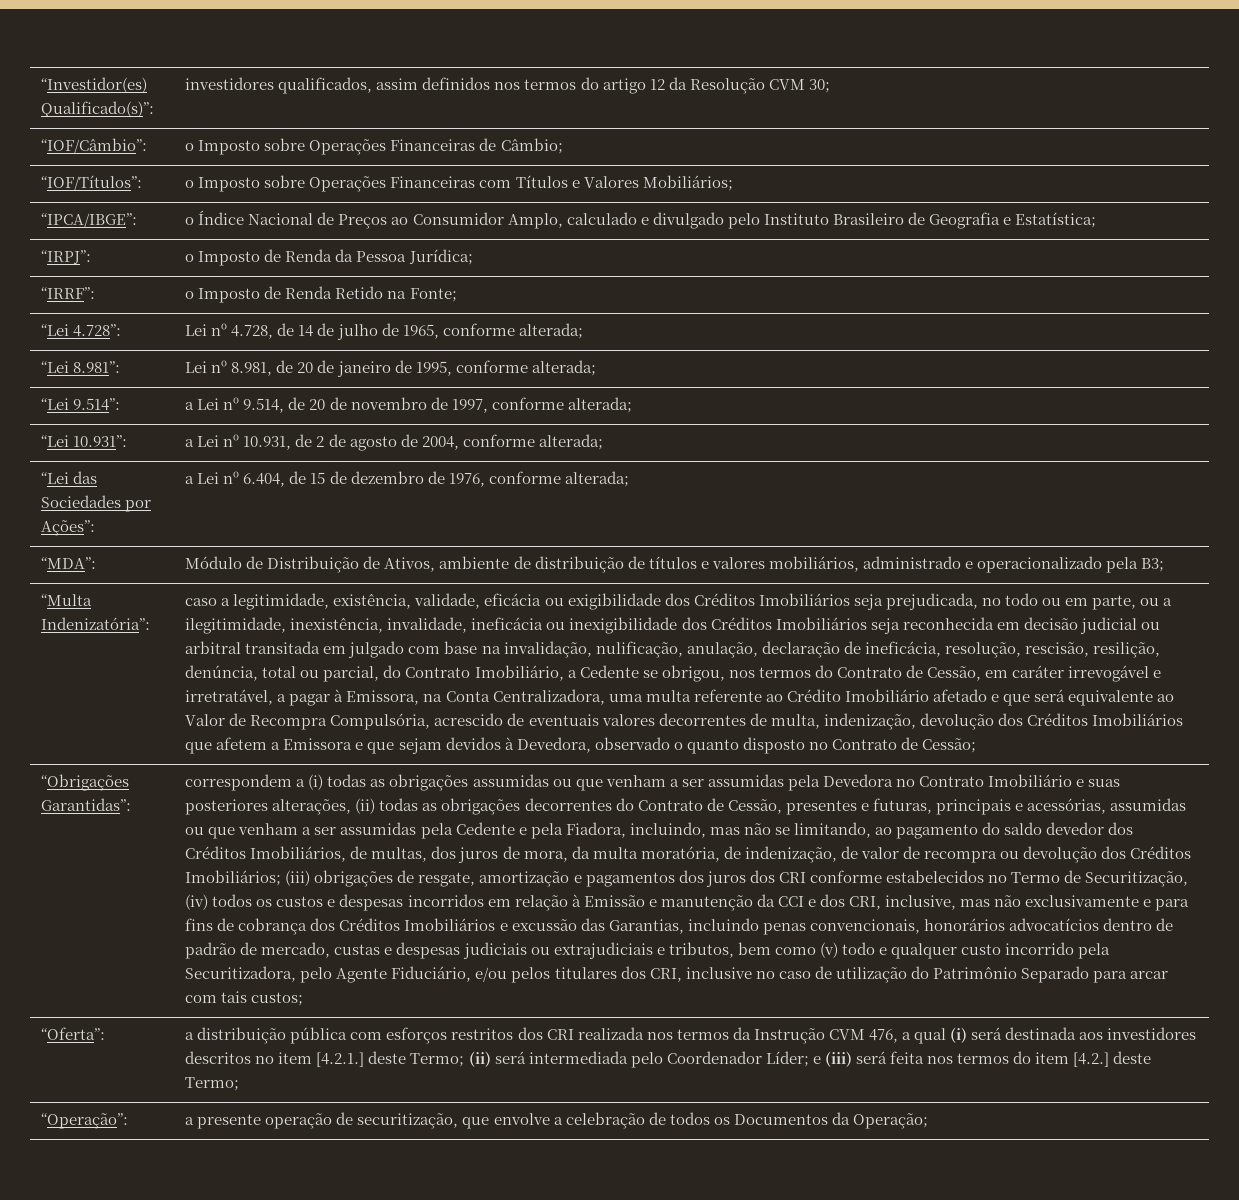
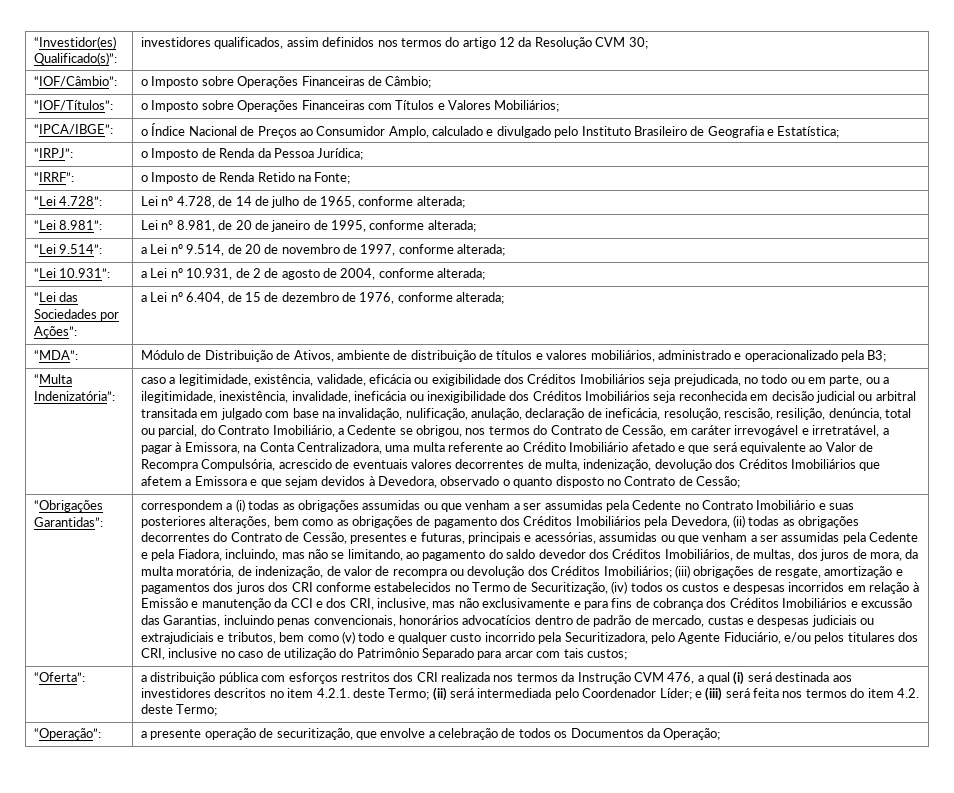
- correspondem a (i) todas as obrigações assumidas ou que venham a ser assumidas pela Devedora no Contrato Imobiliário e suas posteriores alterações, (ii) todas as obrigações decorrentes do Contrato de Cessão, presentes e futuras, principais e acessórias, assumidas ou que venham a ser assumidas pela Cedente e pela Fiadora, incluindo, mas não se limitando, ao pagamento do saldo devedor dos Créditos Imobiliários, de multas, dos juros de mora, da multa moratória, de indenização, de valor de recompra ou devolução dos Créditos Imobiliários;
+ correspondem a (i) todas as obrigações assumidas ou que venham a ser assumidas pela Cedente no Contrato Imobiliário e suas posteriores alterações, bem como as obrigações de pagamento dos Créditos Imobiliários pela Devedora, (ii) todas as obrigações decorrentes do Contrato de Cessão, presentes e futuras, principais e acessórias, assumidas ou que venham a ser assumidas pela Cedente e pela Fiadora, incluindo, mas não se limitando, ao pagamento do saldo devedor dos Créditos Imobiliários, de multas, dos juros de mora, da multa moratória, de indenização, de valor de recompra ou devolução dos Créditos Imobiliários;
- a distribuição pública com esforços restritos dos CRI realizada nos termos da Instrução CVM 476, a qual (i) será destinada aos investidores descritos no item [4.2.1.] deste Termo; (ii) será intermediada pelo Coordenador Líder; e (iii) será feita nos termos do item [4.2.] deste Termo;
+ a distribuição pública com esforços restritos dos CRI realizada nos termos da Instrução CVM 476, a qual (i) será destinada aos investidores descritos no item 4.2.1. deste Termo; (ii) será intermediada pelo Coordenador Líder; e (iii) será feita nos termos do item 4.2. deste Termo;

